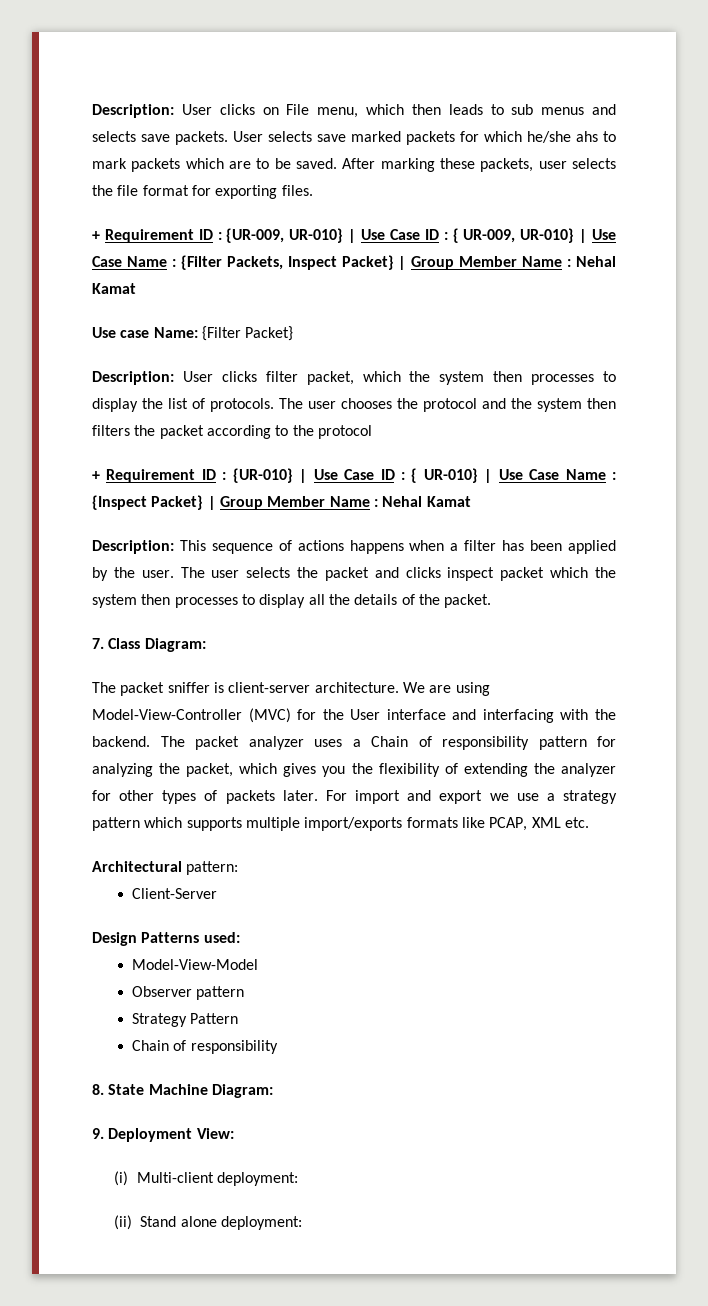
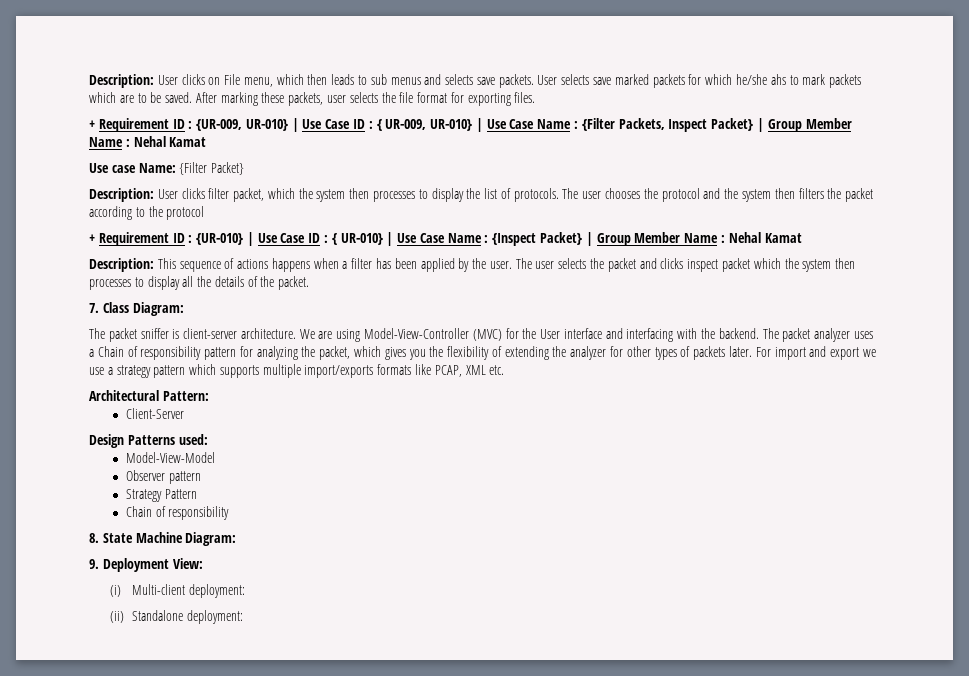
- Architectural pattern:
+ Architectural Pattern:
- (ii) Stand alone deployment:
+ (ii) Standalone deployment:

